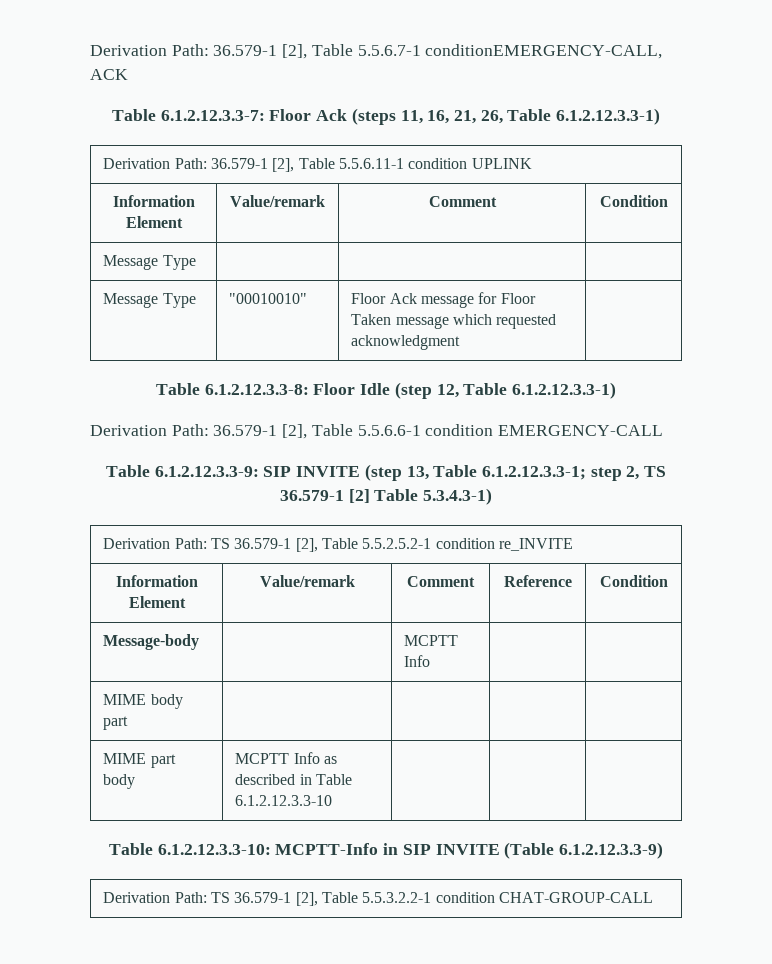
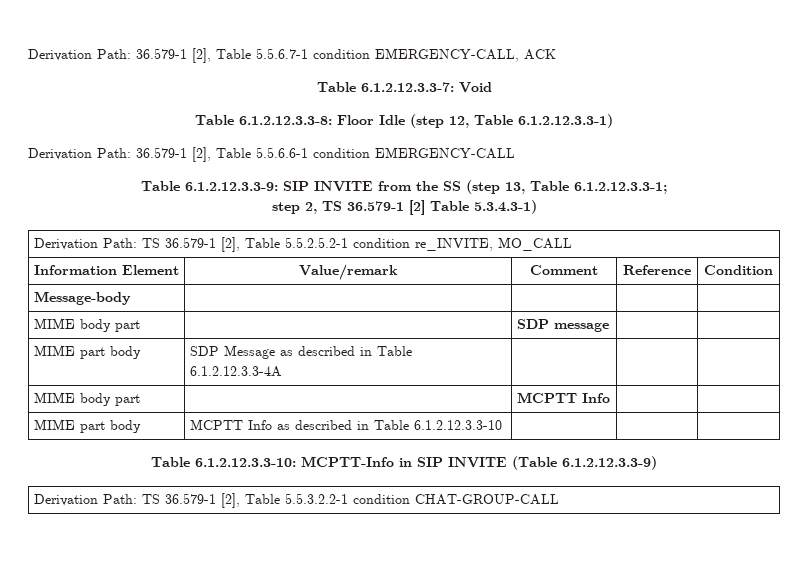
- Derivation Path: 36.579-1 [2], Table 5.5.6.7-1 conditionEMERGENCY-CALL, ACK
+ Derivation Path: 36.579-1 [2], Table 5.5.6.7-1 condition EMERGENCY-CALL, ACK
- Table 6.1.2.12.3.3-7: Floor Ack (steps 11, 16, 21, 26, Table 6.1.2.12.3.3-1)
- Derivation Path: 36.579-1 [2], Table 5.5.6.11-1 condition UPLINK
- Information Element | Value/remark | Comment | Condition
- Message Type | | |
- Message Type | "00010010" | Floor Ack message for Floor Taken message which requested acknowledgment |
+ Table 6.1.2.12.3.3-7: Void
- Table 6.1.2.12.3.3-9: SIP INVITE (step 13, Table 6.1.2.12.3.3-1; step 2, TS 36.579-1 [2] Table 5.3.4.3-1)
+ Table 6.1.2.12.3.3-9: SIP INVITE from the SS (step 13, Table 6.1.2.12.3.3-1;
+ step 2, TS 36.579-1 [2] Table 5.3.4.3-1)
- Derivation Path: TS 36.579-1 [2], Table 5.5.2.5.2-1 condition re_INVITE
+ Derivation Path: TS 36.579-1 [2], Table 5.5.2.5.2-1 condition re_INVITE, MO_CALL
- Message-body | | MCPTT Info | |
- MIME body part | | | |
+ Message-body | | | |
+ MIME body part | | SDP message | |
+ MIME part body | SDP Message as described in Table 6.1.2.12.3.3-4A | | |
+ MIME body part | | MCPTT Info | |

